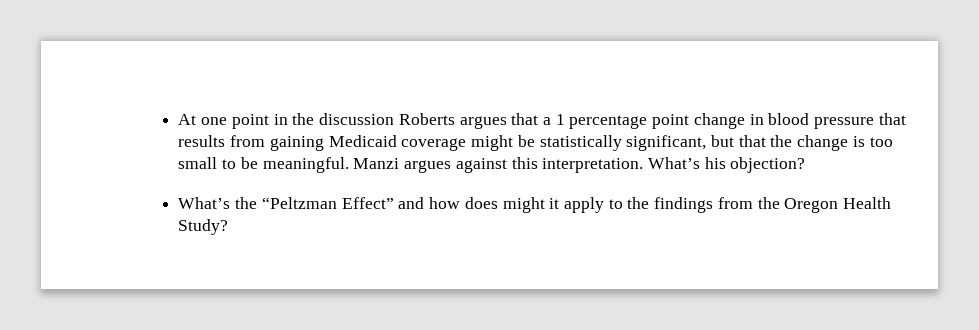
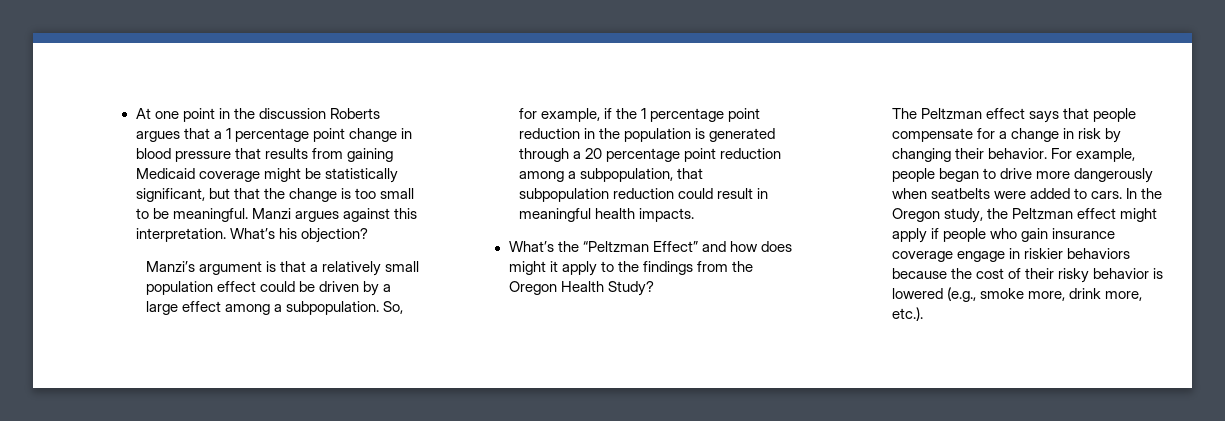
+ Manzi’s argument is that a relatively small population effect could be driven by a large effect among a subpopulation. So, for example, if the 1 percentage point reduction in the population is generated through a 20 percentage point reduction among a subpopulation, that subpopulation reduction could result in meaningful health impacts.
+ The Peltzman effect says that people compensate for a change in risk by changing their behavior. For example, people began to drive more dangerously when seatbelts were added to cars. In the Oregon study, the Peltzman effect might apply if people who gain insurance coverage engage in riskier behaviors because the cost of their risky behavior is lowered (e.g., smoke more, drink more, etc.).

